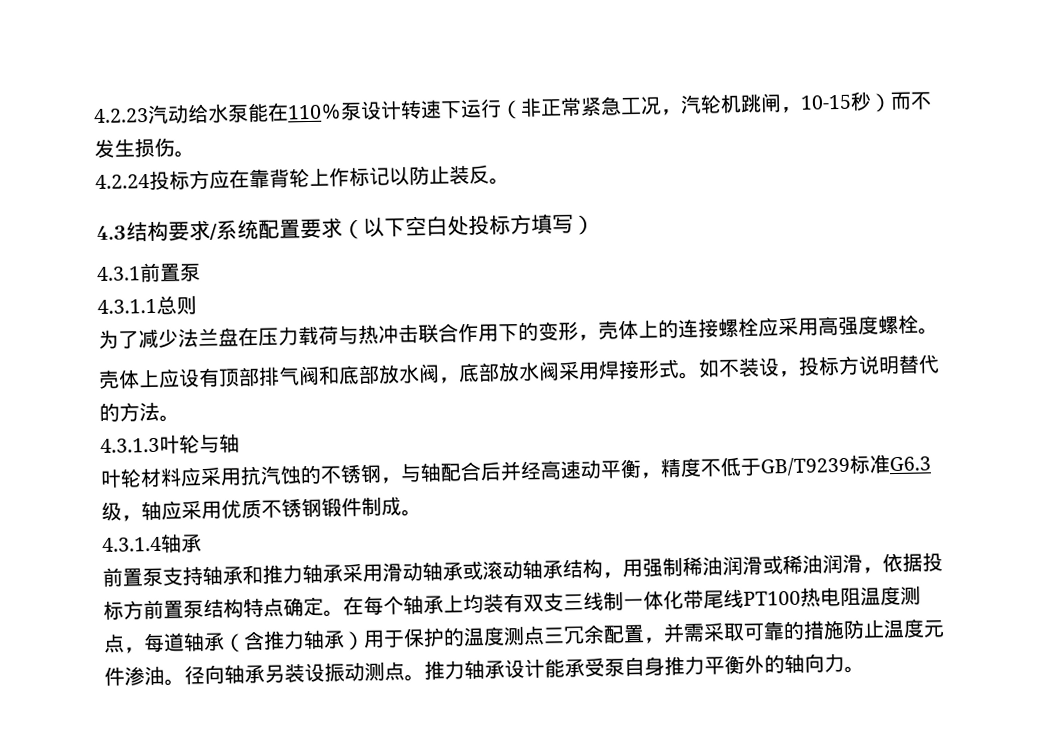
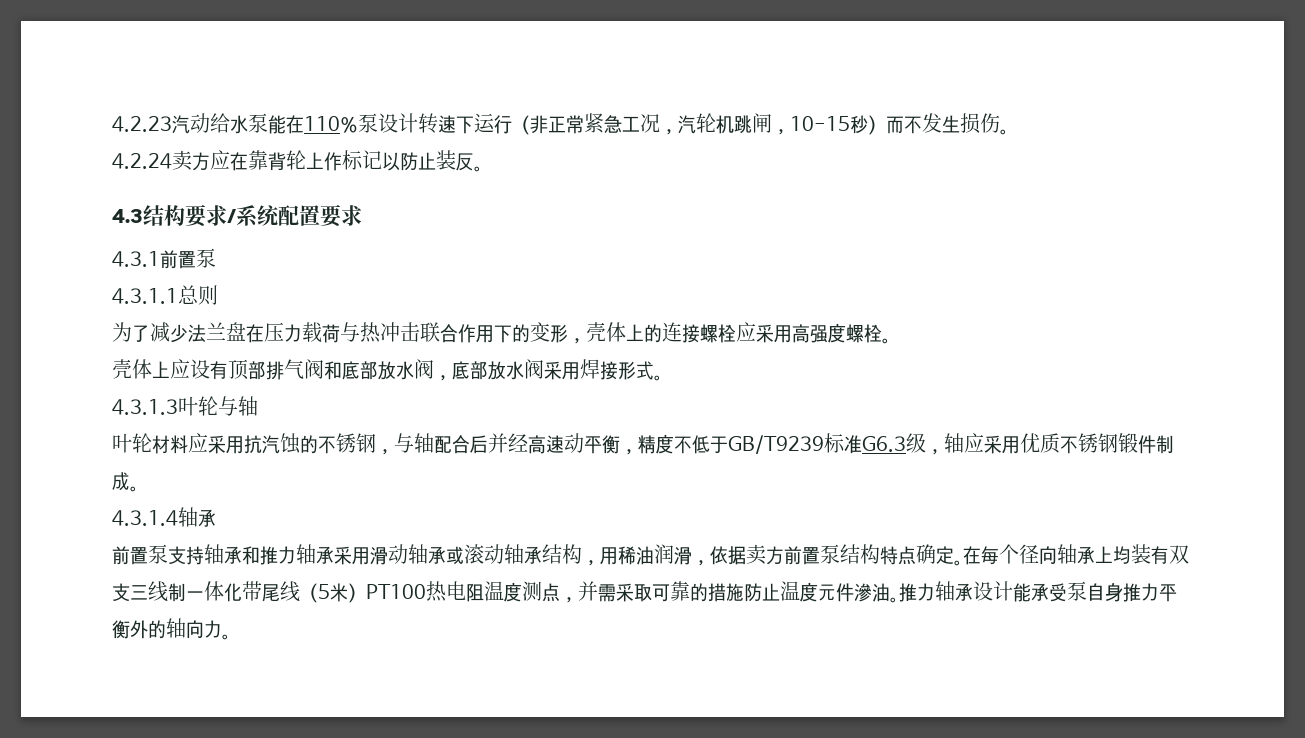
- 4.2.24投标方应在靠背轮上作标记以防止装反。
+ 4.2.24卖方应在靠背轮上作标记以防止装反。
- 4.3结构要求/系统配置要求（以下空白处投标方填写）
+ 4.3结构要求/系统配置要求
- 如不装设，投标方说明替代的方法。
- 前置泵支持轴承和推力轴承采用滑动轴承或滚动轴承结构，用强制稀油润滑或稀油润滑，依据投标方前置泵结构特点确定。
+ 前置泵支持轴承和推力轴承采用滑动轴承或滚动轴承结构，用稀油润滑，依据卖方前置泵结构特点确定。
- 在每个轴承上均装有双支三线制一体化带尾线PT100热电阻温度测点，每道轴承（含推力轴承）用于保护的温度测点三冗余配置，并需采取可靠的措施防止温度元件渗油。
+ 在每个径向轴承上均装有双支三线制一体化带尾线（5米）PT100热电阻温度测点，并需采取可靠的措施防止温度元件渗油。
- 径向轴承另装设振动测点。

